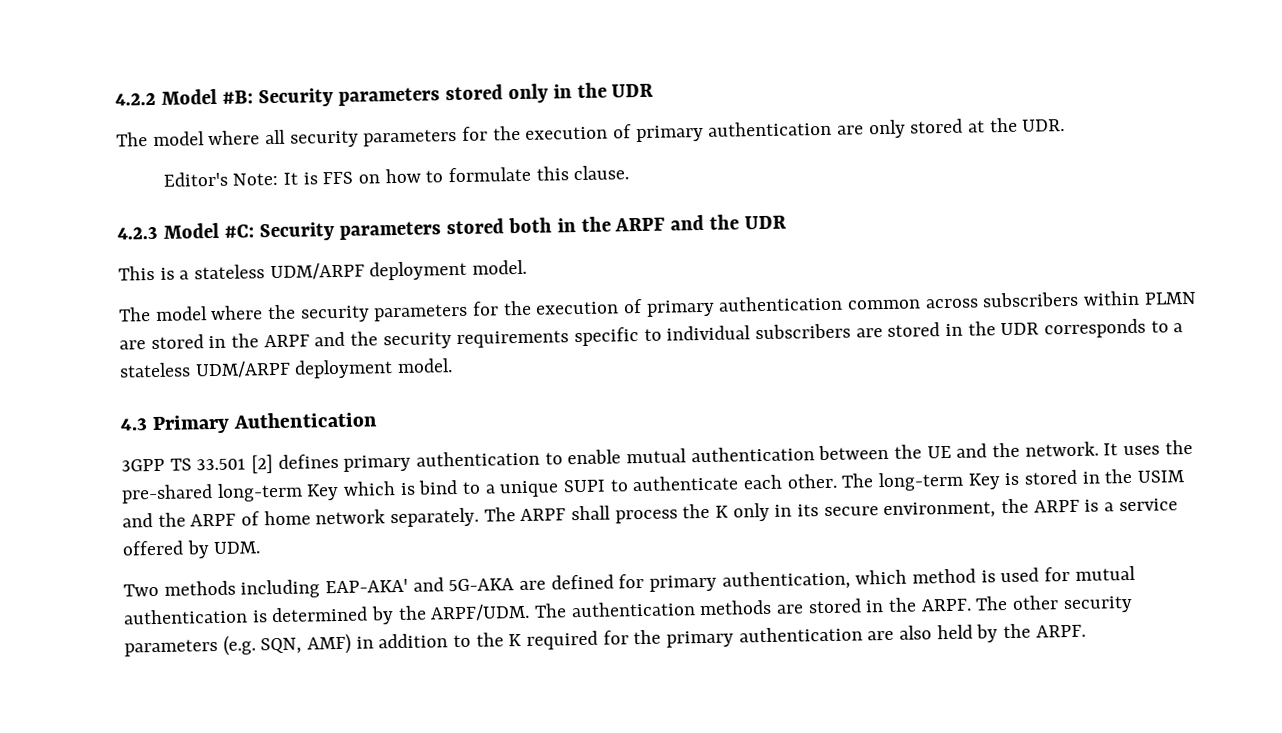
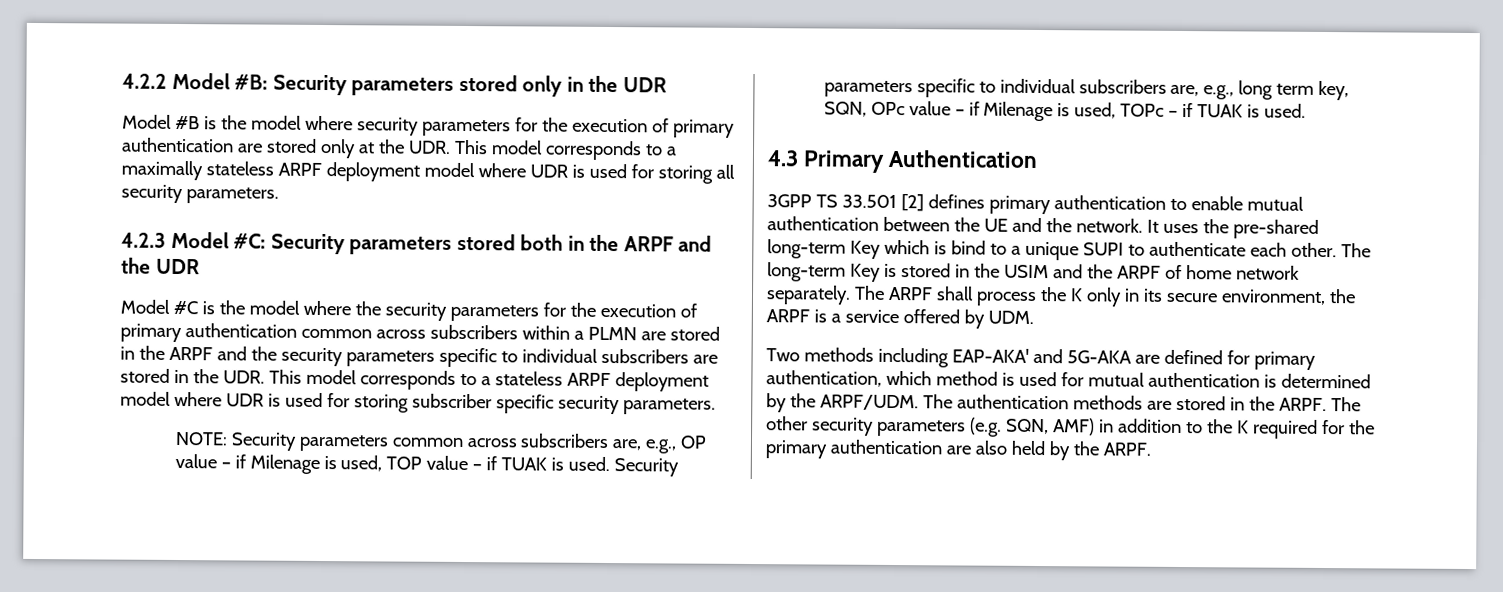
- The model where all security parameters for the execution of primary authentication are only stored at the UDR.
- Editor's Note: It is FFS on how to formulate this clause.
+ Model #B is the model where security parameters for the execution of primary authentication are stored only at the UDR. This model corresponds to a maximally stateless ARPF deployment model where UDR is used for storing all security parameters.
- This is a stateless UDM/ARPF deployment model.
- The model where the security parameters for the execution of primary authentication common across subscribers within PLMN are stored in the ARPF and the security requirements specific to individual subscribers are stored in the UDR corresponds to a stateless UDM/ARPF deployment model.
+ Model #C is the model where the security parameters for the execution of primary authentication common across subscribers within a PLMN are stored in the ARPF and the security parameters specific to individual subscribers are stored in the UDR. This model corresponds to a stateless ARPF deployment model where UDR is used for storing subscriber specific security parameters.
+ NOTE: Security parameters common across subscribers are, e.g., OP value – if Milenage is used, TOP value – if TUAK is used. Security parameters specific to individual subscribers are, e.g., long term key, SQN, OPc value – if Milenage is used, TOPc – if TUAK is used.

